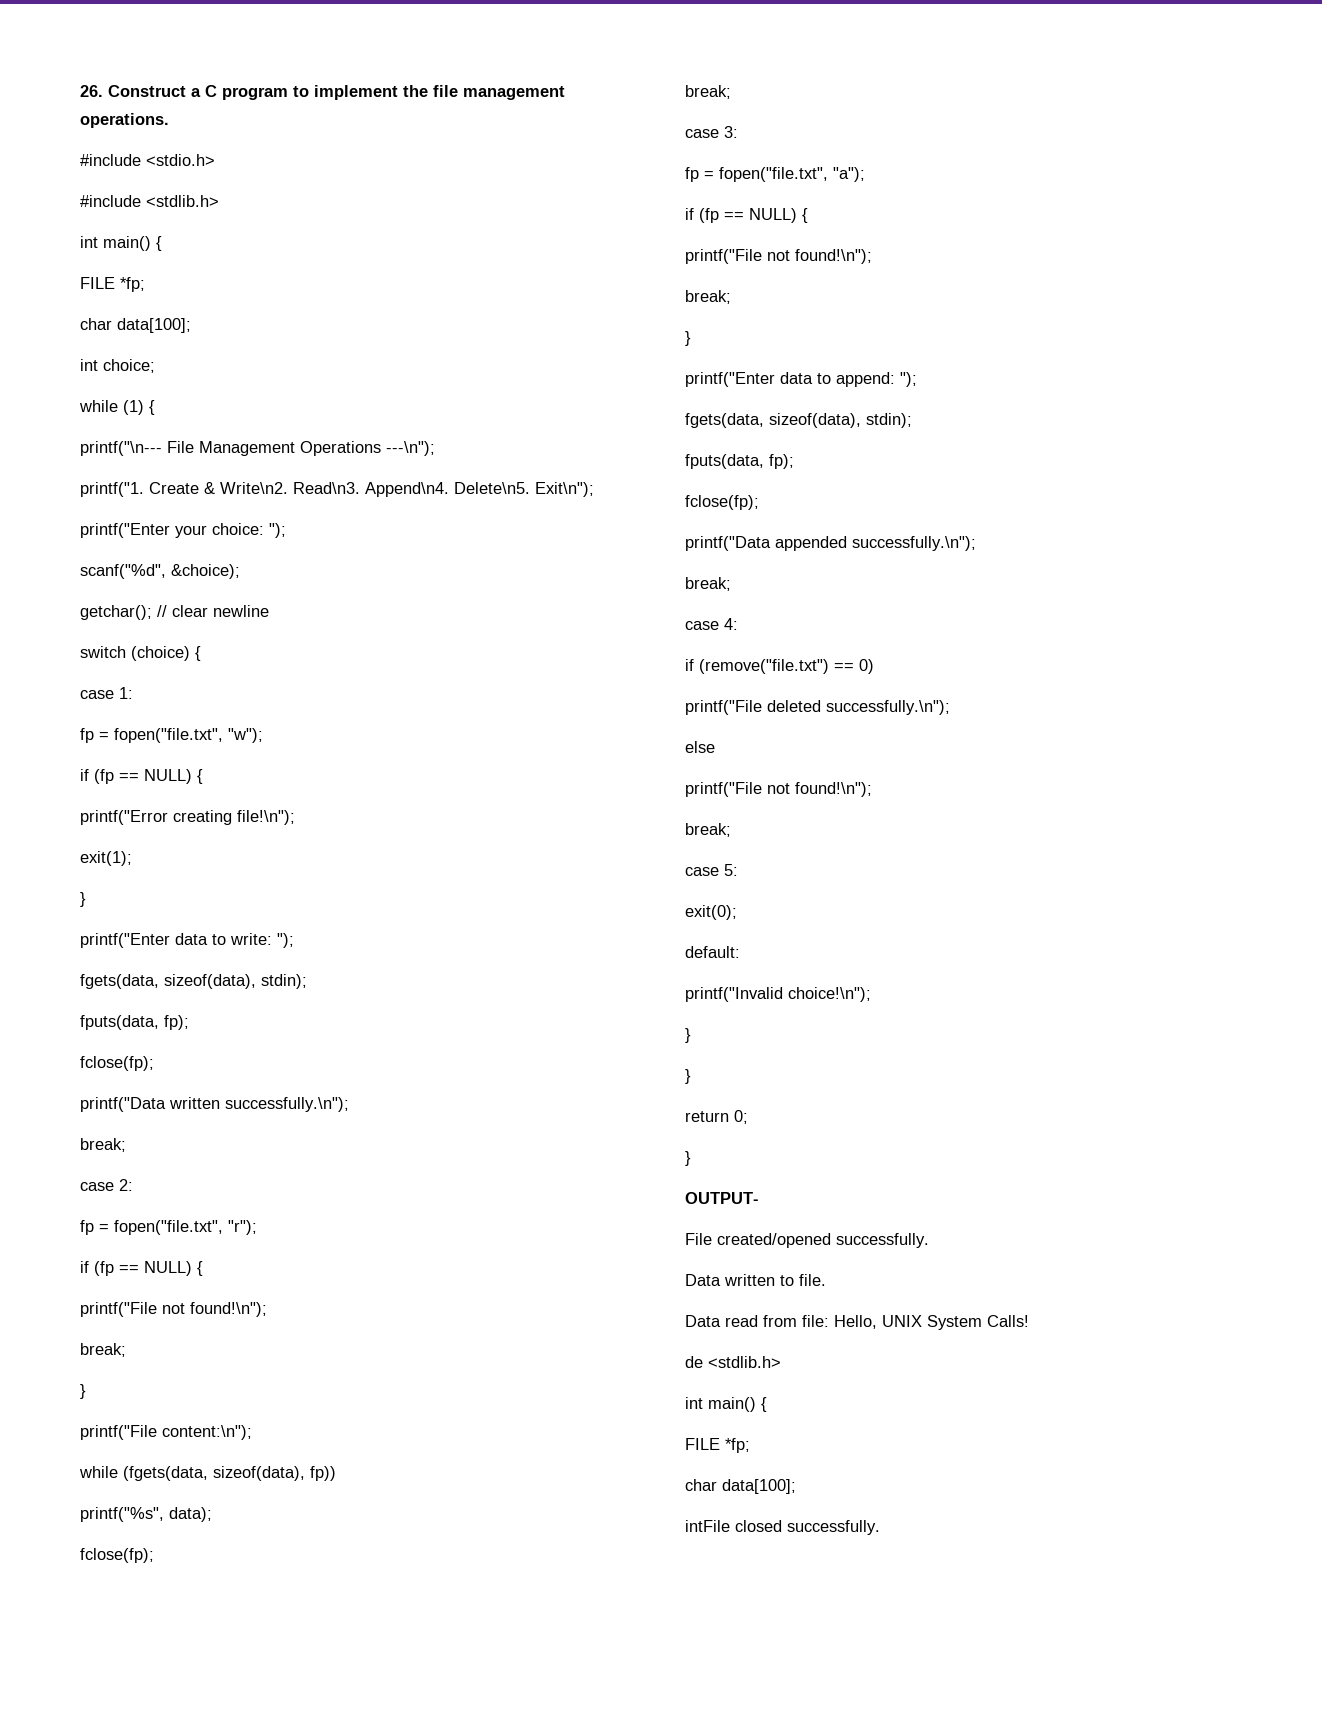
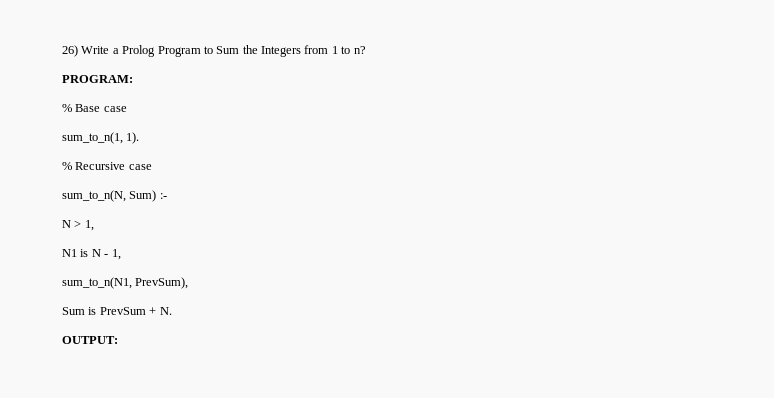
- 26. Construct a C program to implement the file management operations.
- #include <stdio.h>
- #include <stdlib.h>
- int main() {
- FILE *fp;
- char data[100];
- int choice;
- while (1) {
- printf("\n--- File Management Operations ---\n");
- printf("1. Create & Write\n2. Read\n3. Append\n4. Delete\n5. Exit\n");
- printf("Enter your choice: ");
- scanf("%d", &choice);
- getchar(); // clear newline
- switch (choice) {
- case 1:
- fp = fopen("file.txt", "w");
- if (fp == NULL) {
- printf("Error creating file!\n");
- exit(1);
- }
- printf("Enter data to write: ");
- fgets(data, sizeof(data), stdin);
- fputs(data, fp);
- fclose(fp);
- printf("Data written successfully.\n");
- break;
- case 2:
- fp = fopen("file.txt", "r");
- if (fp == NULL) {
- printf("File not found!\n");
- break;
- }
- printf("File content:\n");
- while (fgets(data, sizeof(data), fp))
- printf("%s", data);
- fclose(fp);
- break;
- case 3:
- fp = fopen("file.txt", "a");
- if (fp == NULL) {
- printf("File not found!\n");
- break;
- }
- printf("Enter data to append: ");
- fgets(data, sizeof(data), stdin);
- fputs(data, fp);
- fclose(fp);
- printf("Data appended successfully.\n");
- break;
- case 4:
- if (remove("file.txt") == 0)
- printf("File deleted successfully.\n");
- else
- printf("File not found!\n");
- break;
- case 5:
- exit(0);
- default:
- printf("Invalid choice!\n");
- }
- }
- return 0;
- }
- OUTPUT-
- File created/opened successfully.
- Data written to file.
- Data read from file: Hello, UNIX System Calls!
- de <stdlib.h>
- int main() {
- FILE *fp;
- char data[100];
- intFile closed successfully.
+ 26) Write a Prolog Program to Sum the Integers from 1 to n?
+ PROGRAM:
+ % Base case
+ sum_to_n(1, 1).
+ % Recursive case
+ sum_to_n(N, Sum) :-
+ N > 1,
+ N1 is N - 1,
+ sum_to_n(N1, PrevSum),
+ Sum is PrevSum + N.
+ OUTPUT:

